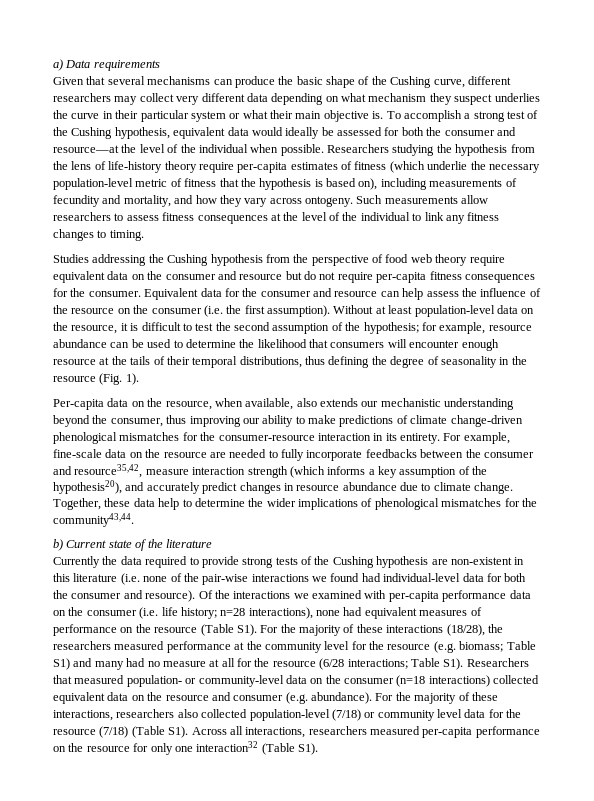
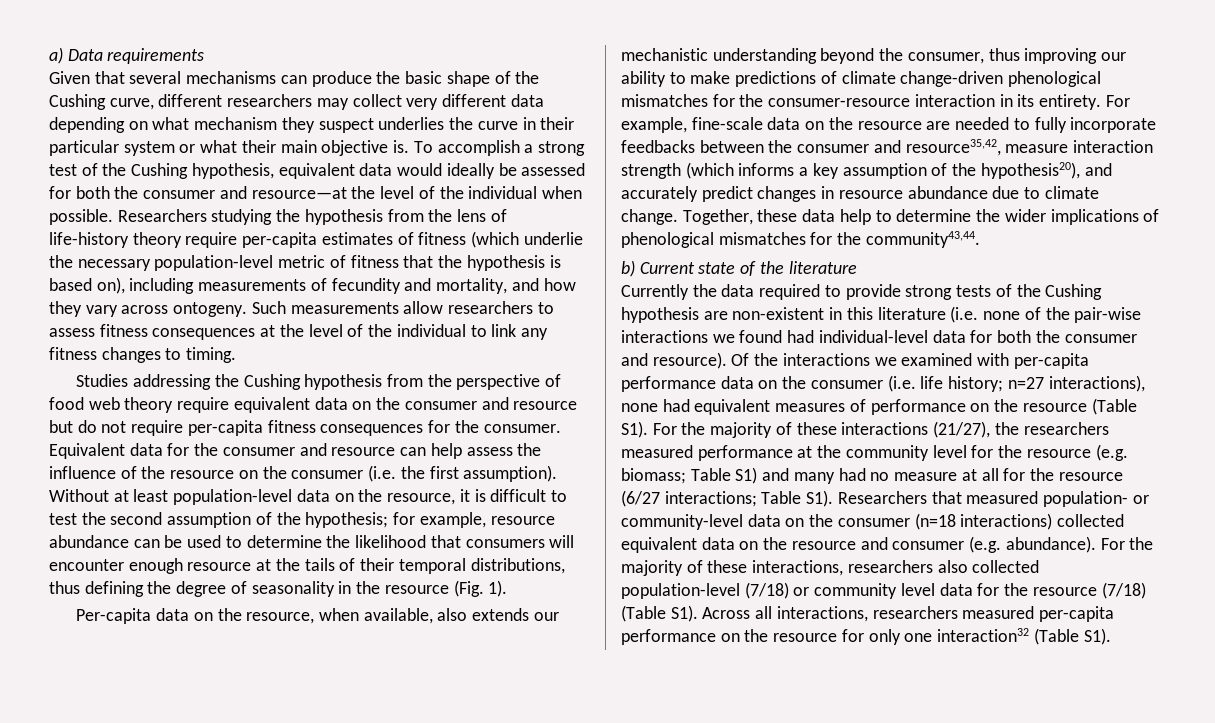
- n=28 interactions), none had equivalent measures of performance on the resource (Table S1). For the majority of these interactions (18/28), the researchers measured performance at the community level for the resource (e.g. biomass;
+ n=27 interactions), none had equivalent measures of performance on the resource (Table S1). For the majority of these interactions (21/27), the researchers measured performance at the community level for the resource (e.g. biomass;
- Table S1) and many had no measure at all for the resource (6/28 interactions;
+ Table S1) and many had no measure at all for the resource (6/27 interactions;

